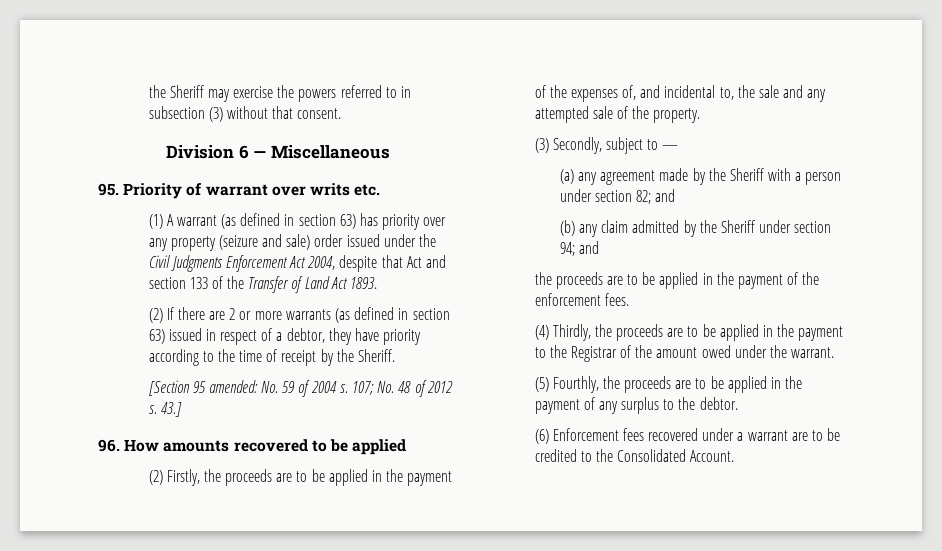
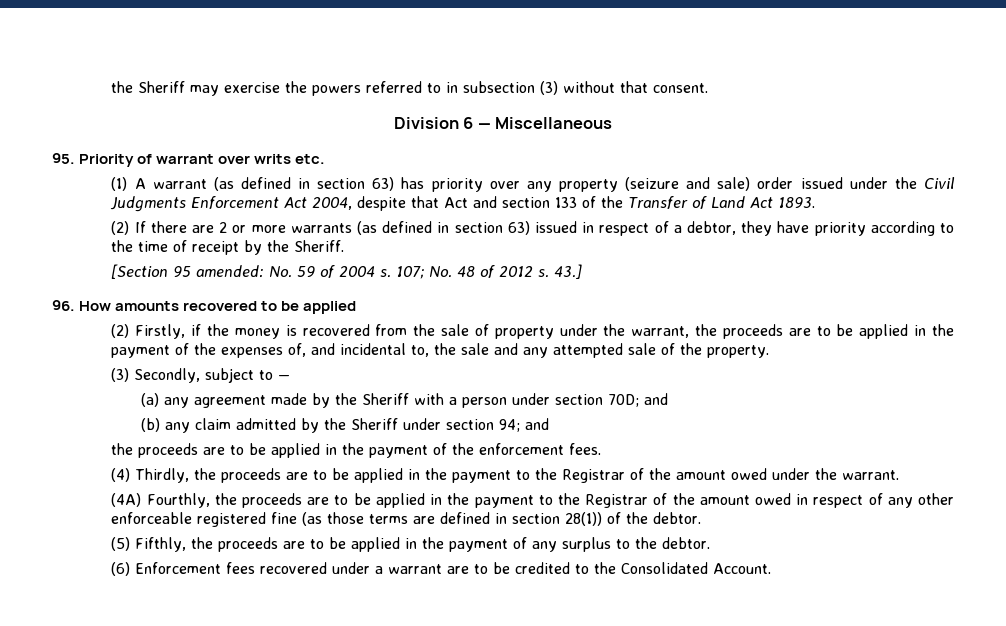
- (2) Firstly, the proceeds are to be applied in the payment of the expenses of, and incidental to, the sale and any attempted sale of the property.
+ (2) Firstly, if the money is recovered from the sale of property under the warrant, the proceeds are to be applied in the payment of the expenses of, and incidental to, the sale and any attempted sale of the property.
- (a) any agreement made by the Sheriff with a person under section 82; and
+ (a) any agreement made by the Sheriff with a person under section 70D; and
+ (4A) Fourthly, the proceeds are to be applied in the payment to the Registrar of the amount owed in respect of any other enforceable registered fine (as those terms are defined in section 28(1)) of the debtor.
- (5) Fourthly, the proceeds are to be applied in the payment of any surplus to the debtor.
+ (5) Fifthly, the proceeds are to be applied in the payment of any surplus to the debtor.

